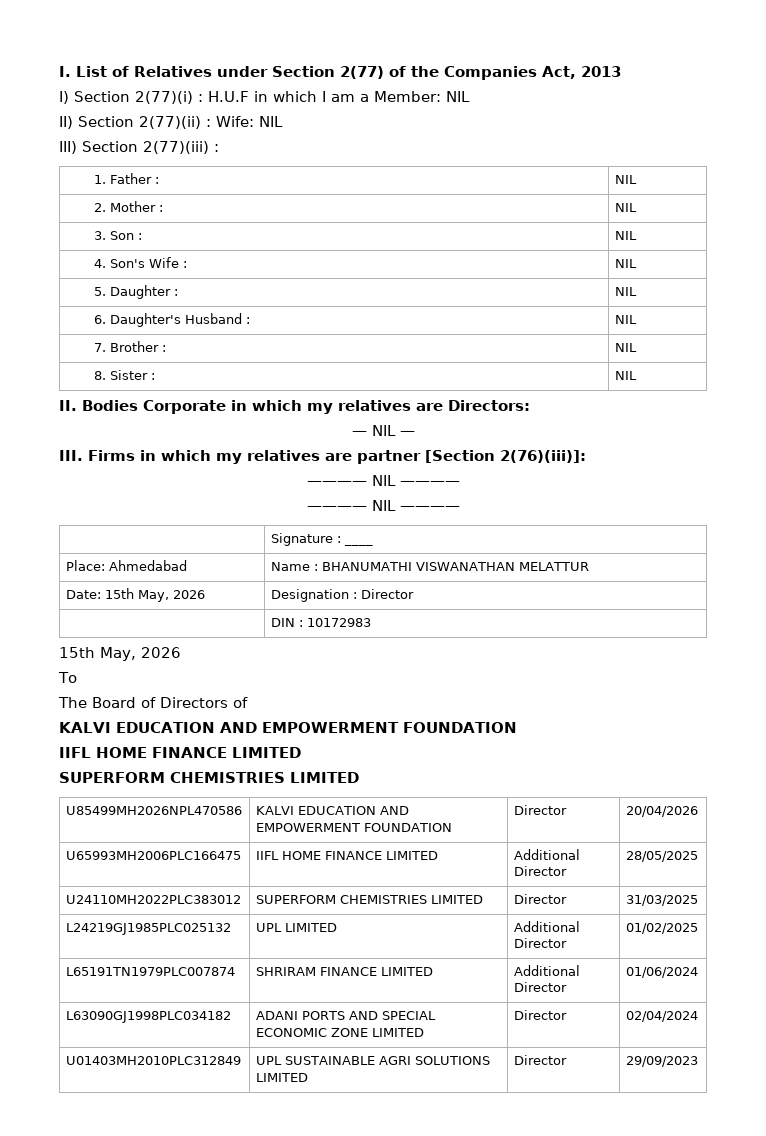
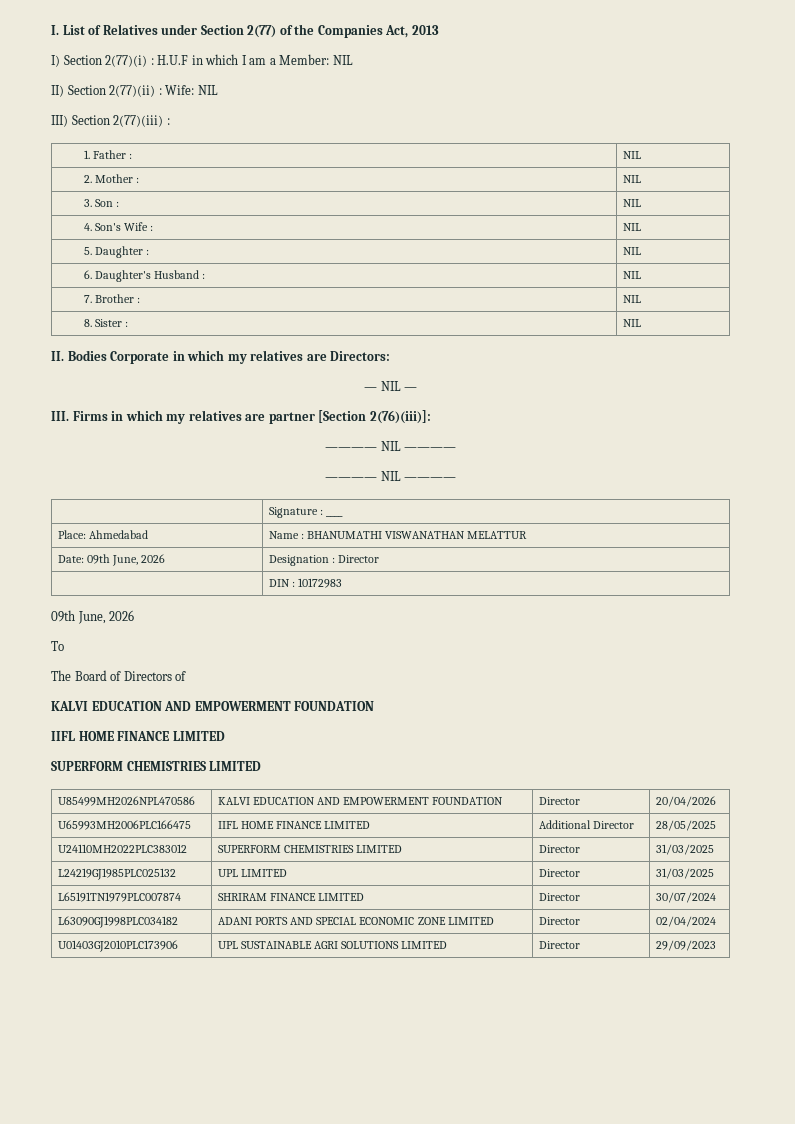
- Date: 15th May, 2026 | Designation : Director
+ Date: 09th June, 2026 | Designation : Director
  | DIN : 10172983
- 15th May, 2026
+ 09th June, 2026
- L24219GJ1985PLC025132 | UPL LIMITED | Additional Director | 01/02/2025
+ L24219GJ1985PLC025132 | UPL LIMITED | Director | 31/03/2025
- L65191TN1979PLC007874 | SHRIRAM FINANCE LIMITED | Additional Director | 01/06/2024
+ L65191TN1979PLC007874 | SHRIRAM FINANCE LIMITED | Director | 30/07/2024
- U01403MH2010PLC312849 | UPL SUSTAINABLE AGRI SOLUTIONS LIMITED | Director | 29/09/2023
+ U01403GJ2010PLC173906 | UPL SUSTAINABLE AGRI SOLUTIONS LIMITED | Director | 29/09/2023

